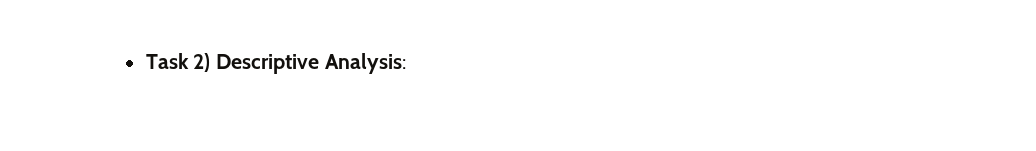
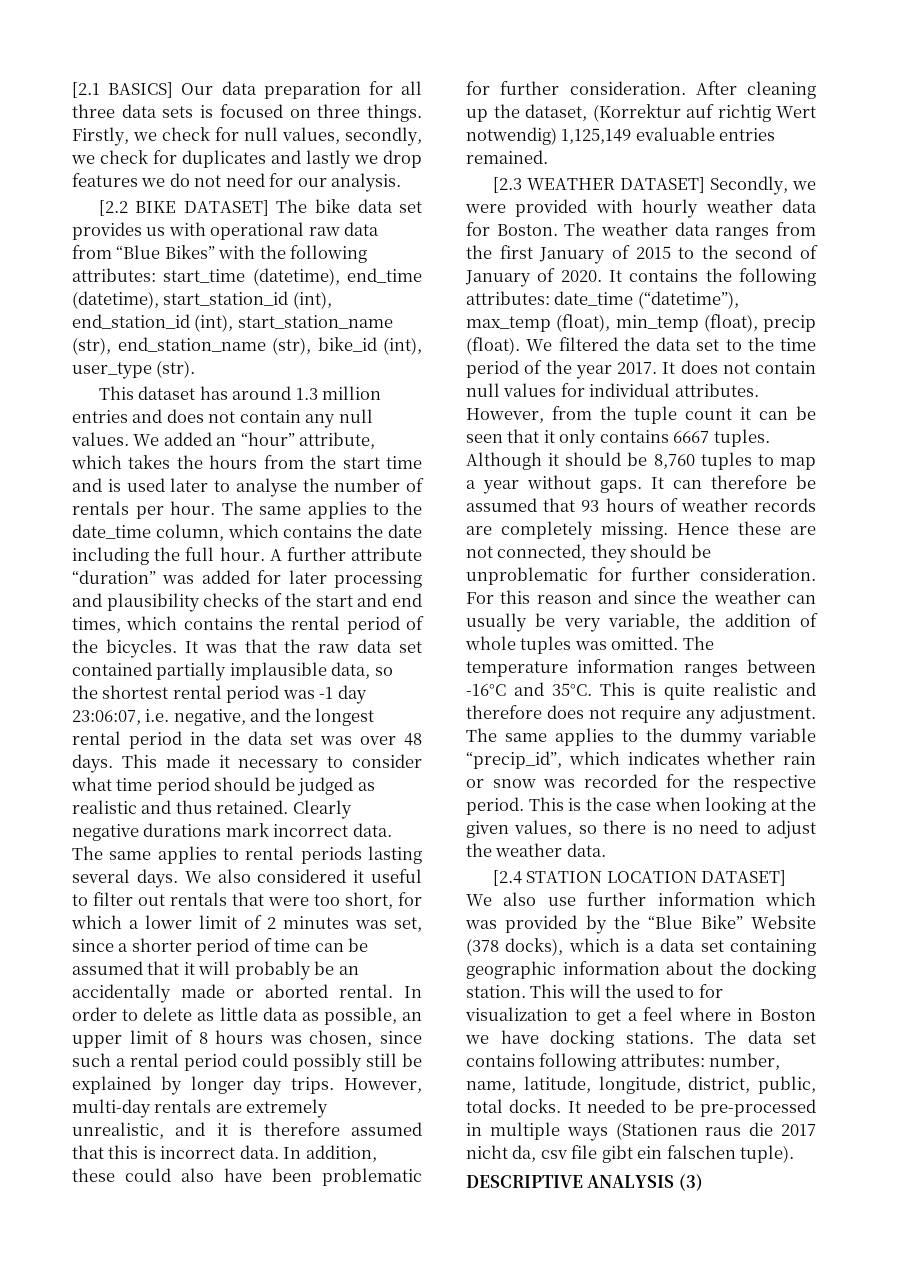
- Task 2) Descriptive Analysis:
+ [2.1 BASICS] Our data preparation for all three data sets is focused on three things. Firstly, we check for null values, secondly, we check for duplicates and lastly we drop features we do not need for our analysis.
+ [2.2 BIKE DATASET] The bike data set provides us with operational raw data from “Blue Bikes” with the following attributes: start_time (datetime), end_time (datetime), start_station_id (int), end_station_id (int), start_station_name (str), end_station_name (str), bike_id (int), user_type (str).
+ This dataset has around 1.3 million entries and does not contain any null values. We added an “hour” attribute, which takes the hours from the start time and is used later to analyse the number of rentals per hour. The same applies to the date_time column, which contains the date including the full hour. A further attribute “duration” was added for later processing and plausibility checks of the start and end times, which contains the rental period of the bicycles. It was that the raw data set contained partially implausible data, so the shortest rental period was -1 day 23:06:07, i.e. negative, and the longest rental period in the data set was over 48 days. This made it necessary to consider what time period should be judged as realistic and thus retained. Clearly negative durations mark incorrect data. The same applies to rental periods lasting several days. We also considered it useful to filter out rentals that were too short, for which a lower limit of 2 minutes was set, since a shorter period of time can be assumed that it will probably be an accidentally made or aborted rental. In order to delete as little data as possible, an upper limit of 8 hours was chosen, since such a rental period could possibly still be explained by longer day trips. However, multi-day rentals are extremely unrealistic, and it is therefore assumed that this is incorrect data. In addition, these could also have been problematic for further consideration. After cleaning up the dataset, (Korrektur auf richtig Wert notwendig) 1,125,149 evaluable entries remained.
+ [2.3 WEATHER DATASET] Secondly, we were provided with hourly weather data for Boston. The weather data ranges from the first January of 2015 to the second of January of 2020. It contains the following attributes: date_time (“datetime”), max_temp (float), min_temp (float), precip (float). We filtered the data set to the time period of the year 2017. It does not contain null values for individual attributes. However, from the tuple count it can be seen that it only contains 6667 tuples. Although it should be 8,760 tuples to map a year without gaps. It can therefore be assumed that 93 hours of weather records are completely missing. Hence these are not connected, they should be unproblematic for further consideration. For this reason and since the weather can usually be very variable, the addition of whole tuples was omitted. The temperature information ranges between -16°C and 35°C. This is quite realistic and therefore does not require any adjustment. The same applies to the dummy variable “precip_id”, which indicates whether rain or snow was recorded for the respective period. This is the case when looking at the given values, so there is no need to adjust the weather data.
+ [2.4 STATION LOCATION DATASET] We also use further information which was provided by the “Blue Bike” Website (378 docks), which is a data set containing geographic information about the docking station. This will the used to for visualization to get a feel where in Boston we have docking stations. The data set contains following attributes: number, name, latitude, longitude, district, public, total docks. It needed to be pre-processed in multiple ways (Stationen raus die 2017 nicht da, csv file gibt ein falschen tuple).
+ DESCRIPTIVE ANALYSIS (3)

